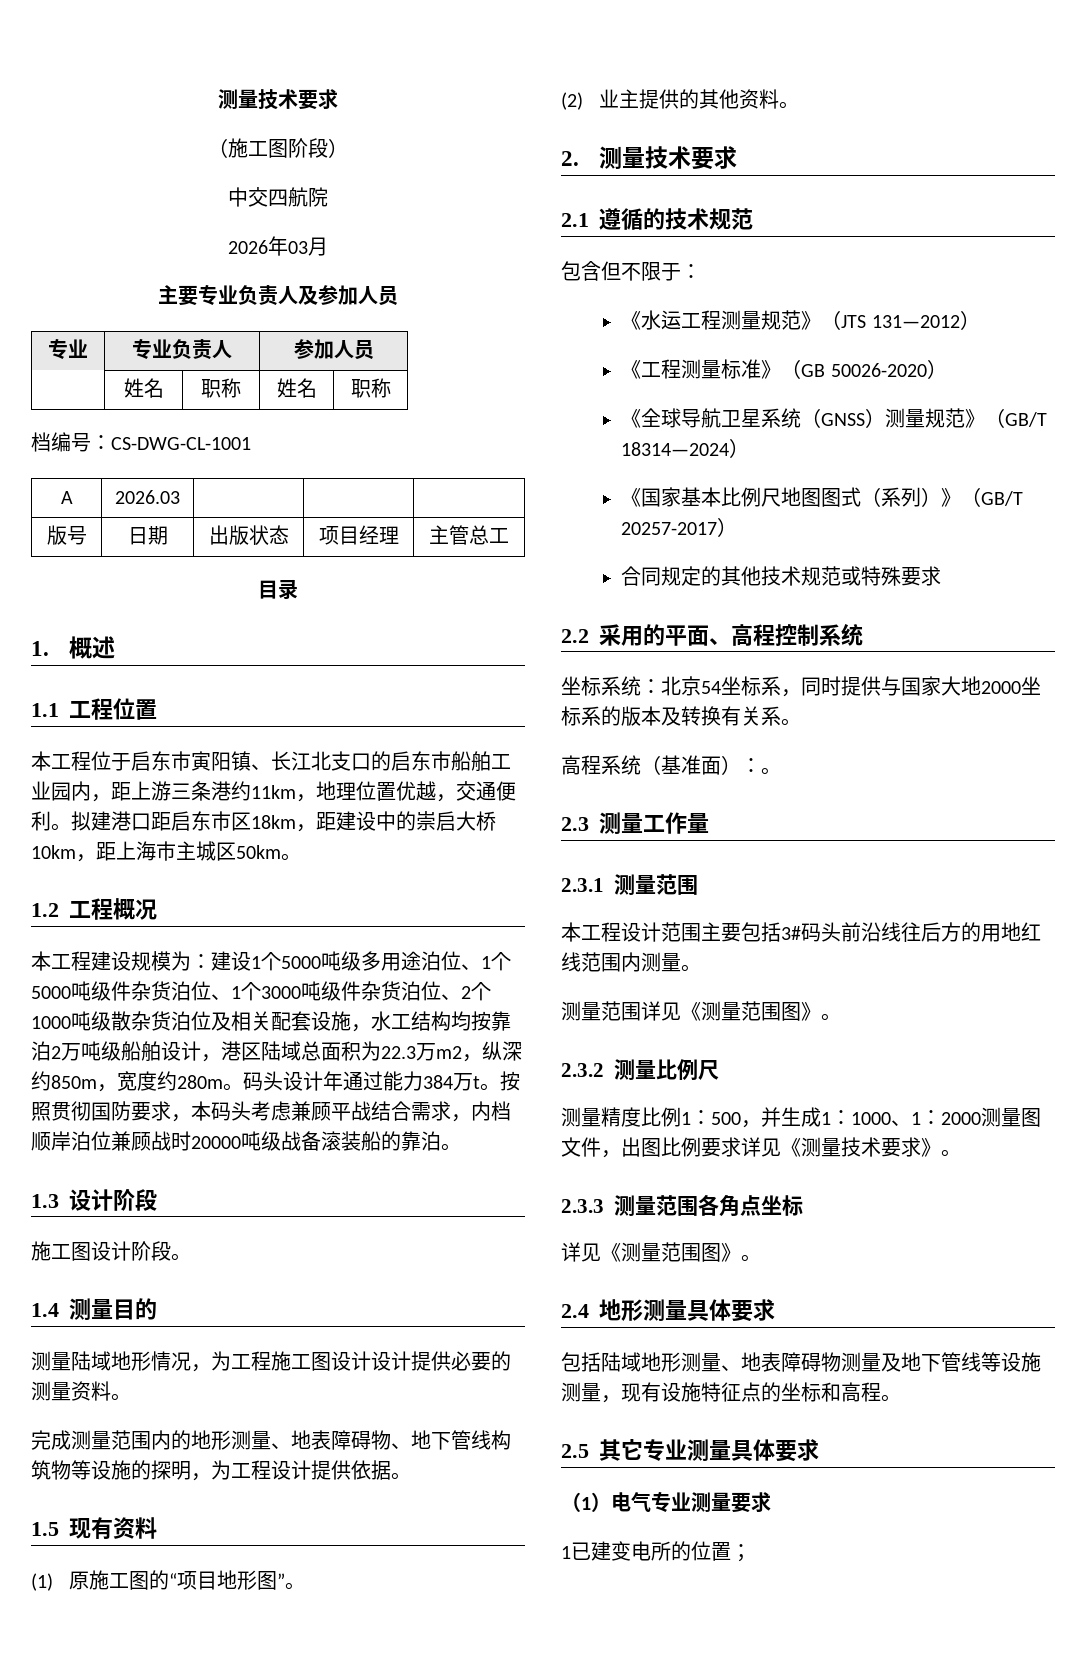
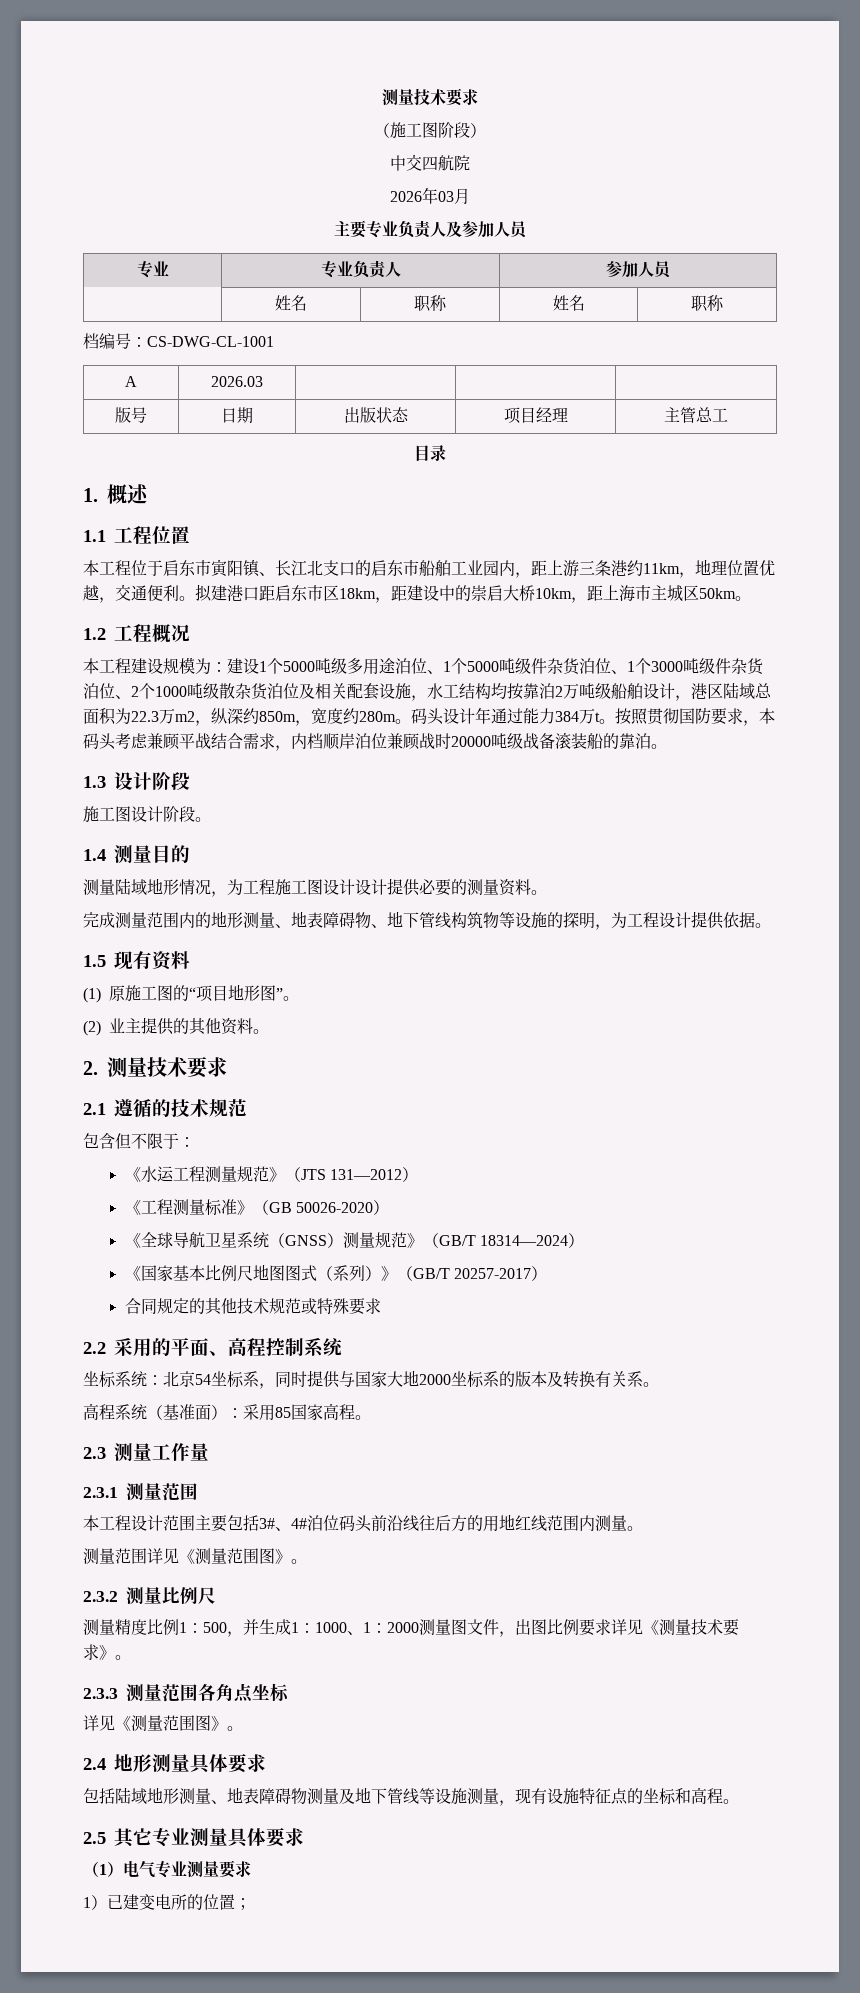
- 高程系统（基准面）：。
+ 高程系统（基准面）：采用85国家高程。
- 本工程设计范围主要包括3#码头前沿线往后方的用地红线范围内测量。
+ 本工程设计范围主要包括3#、4#泊位码头前沿线往后方的用地红线范围内测量。
- 1已建变电所的位置；
+ 1）已建变电所的位置；

